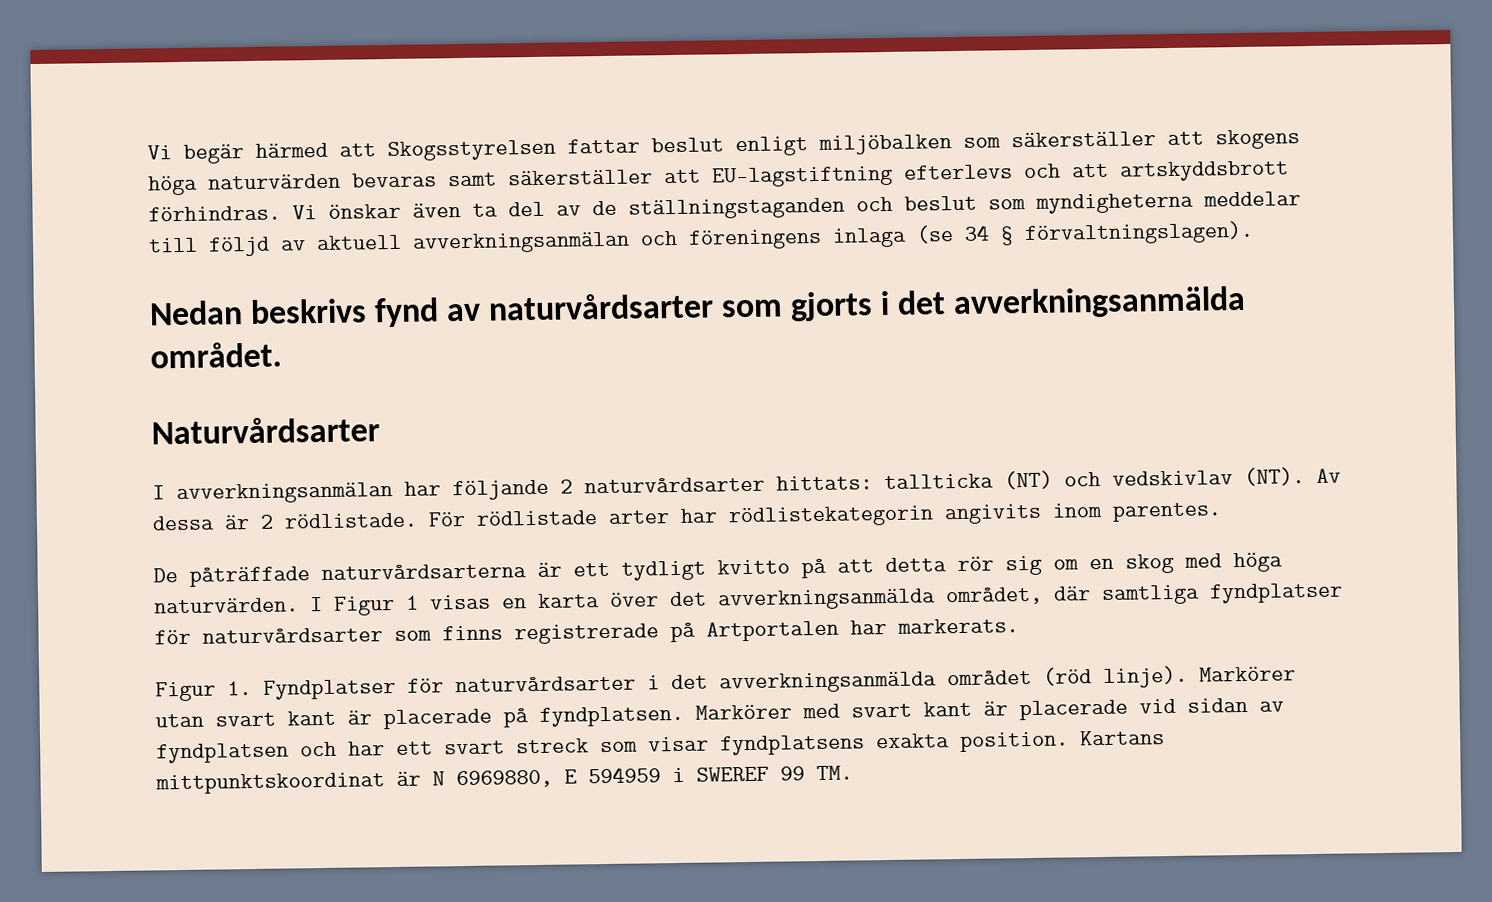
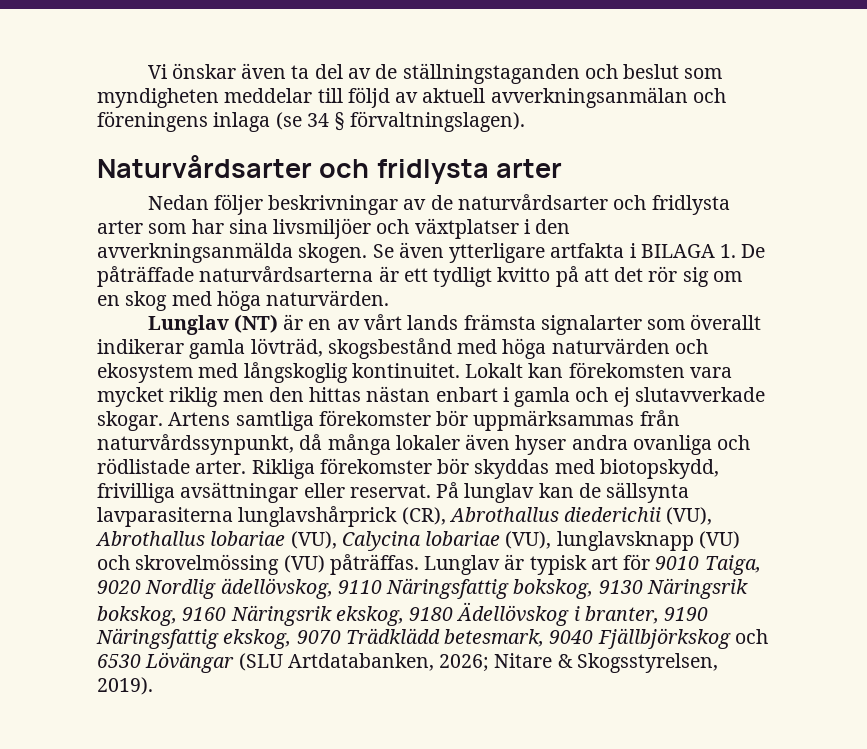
- Vi begär härmed att Skogsstyrelsen fattar beslut enligt miljöbalken som säkerställer att skogens höga naturvärden bevaras samt säkerställer att EU-lagstiftning efterlevs och att artskyddsbrott förhindras. Vi önskar även ta del av de ställningstaganden och beslut som myndigheterna meddelar till följd av aktuell avverkningsanmälan och föreningens inlaga (se 34 § förvaltningslagen).
+ Vi önskar även ta del av de ställningstaganden och beslut som myndigheten meddelar till följd av aktuell avverkningsanmälan och föreningens inlaga (se 34 § förvaltningslagen).
- Nedan beskrivs fynd av naturvårdsarter som gjorts i det avverkningsanmälda området.
- Naturvårdsarter
- I avverkningsanmälan har följande 2 naturvårdsarter hittats: tallticka (NT) och vedskivlav (NT). Av dessa är 2 rödlistade. För rödlistade arter har rödlistekategorin angivits inom parentes.
- De påträffade naturvårdsarterna är ett tydligt kvitto på att detta rör sig om en skog med höga naturvärden. I Figur 1 visas en karta över det avverkningsanmälda området, där samtliga fyndplatser för naturvårdsarter som finns registrerade på Artportalen har markerats.
- Figur 1. Fyndplatser för naturvårdsarter i det avverkningsanmälda området (röd linje). Markörer utan svart kant är placerade på fyndplatsen. Markörer med svart kant är placerade vid sidan av fyndplatsen och har ett svart streck som visar fyndplatsens exakta position. Kartans mittpunktskoordinat är N 6969880, E 594959 i SWEREF 99 TM.
+ Naturvårdsarter och fridlysta arter
+ Nedan följer beskrivningar av de naturvårdsarter och fridlysta arter som har sina livsmiljöer och växtplatser i den avverkningsanmälda skogen. Se även ytterligare artfakta i BILAGA 1. De påträffade naturvårdsarterna är ett tydligt kvitto på att det rör sig om en skog med höga naturvärden.
+ Lunglav (NT) är en av vårt lands främsta signalarter som överallt indikerar gamla lövträd, skogsbestånd med höga naturvärden och ekosystem med långskoglig kontinuitet. Lokalt kan förekomsten vara mycket riklig men den hittas nästan enbart i gamla och ej slutavverkade skogar. Artens samtliga förekomster bör uppmärksammas från naturvårdssynpunkt, då många lokaler även hyser andra ovanliga och rödlistade arter. Rikliga förekomster bör skyddas med biotopskydd, frivilliga avsättningar eller reservat. På lunglav kan de sällsynta lavparasiterna lunglavshårprick (CR), Abrothallus diederichii (VU), Abrothallus lobariae (VU), Calycina lobariae (VU), lunglavsknapp (VU) och skrovelmössing (VU) påträffas. Lunglav är typisk art för 9010 Taiga, 9020 Nordlig ädellövskog, 9110 Näringsfattig bokskog, 9130 Näringsrik bokskog, 9160 Näringsrik ekskog, 9180 Ädellövskog i branter, 9190 Näringsfattig ekskog, 9070 Trädklädd betesmark, 9040 Fjällbjörkskog och 6530 Lövängar (SLU Artdatabanken, 2026; Nitare & Skogsstyrelsen, 2019).

